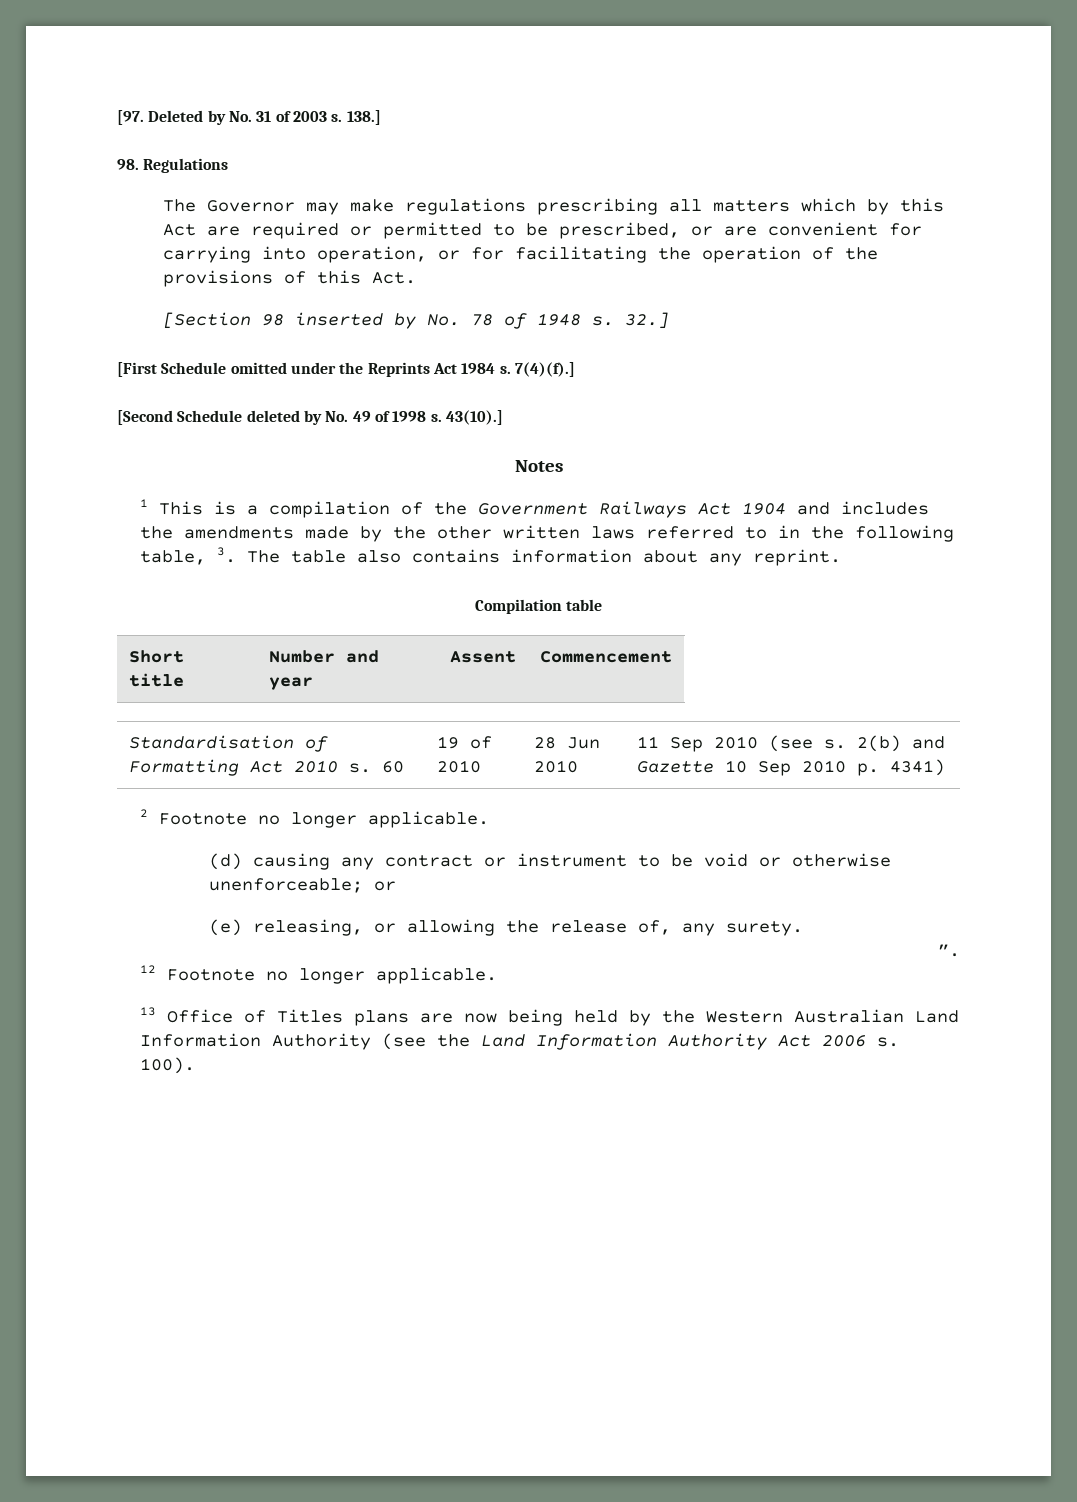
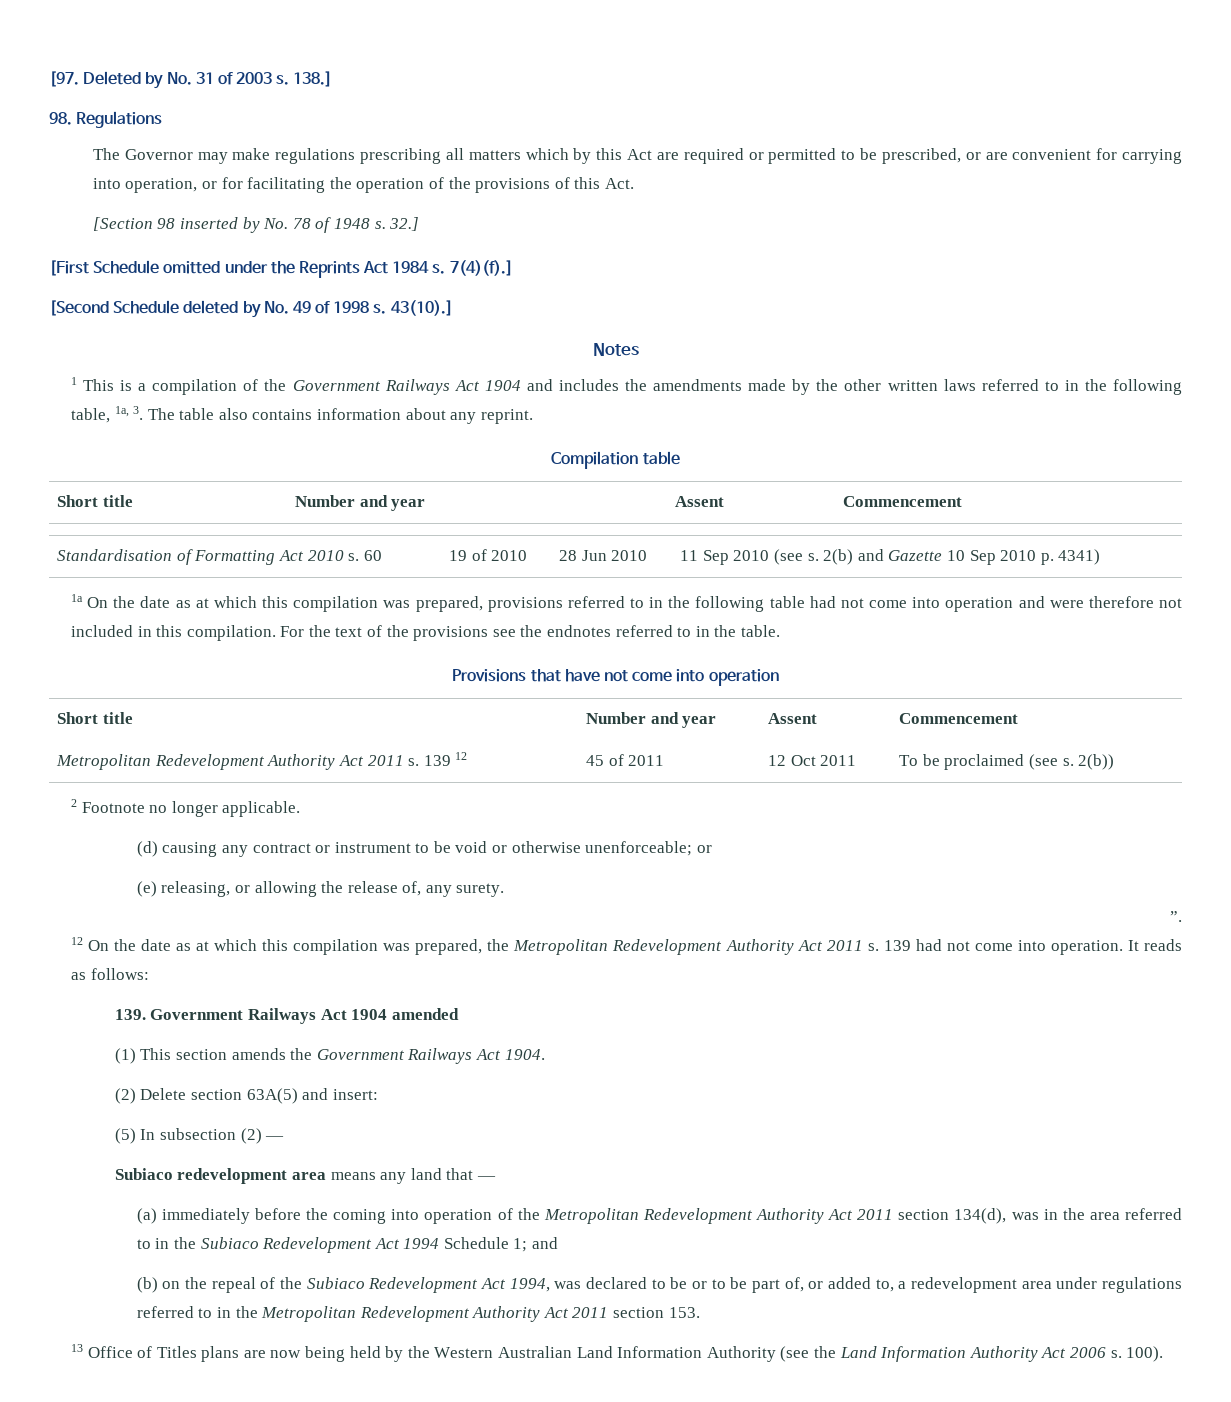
- 1 This is a compilation of the Government Railways Act 1904 and includes the amendments made by the other written laws referred to in the following table, 3. The table also contains information about any reprint.
+ 1 This is a compilation of the Government Railways Act 1904 and includes the amendments made by the other written laws referred to in the following table, 1a, 3. The table also contains information about any reprint.
+ 1a On the date as at which this compilation was prepared, provisions referred to in the following table had not come into operation and were therefore not included in this compilation. For the text of the provisions see the endnotes referred to in the table.
+ Provisions that have not come into operation
+ Short title | Number and year | Assent | Commencement
+ Metropolitan Redevelopment Authority Act 2011 s. 139 12 | 45 of 2011 | 12 Oct 2011 | To be proclaimed (see s. 2(b))
- 12 Footnote no longer applicable.
+ 12 On the date as at which this compilation was prepared, the Metropolitan Redevelopment Authority Act 2011 s. 139 had not come into operation. It reads as follows:
+ 139. Government Railways Act 1904 amended
+ (1) This section amends the Government Railways Act 1904.
+ (2) Delete section 63A(5) and insert:
+ (5) In subsection (2) —
+ Subiaco redevelopment area means any land that —
+ (a) immediately before the coming into operation of the Metropolitan Redevelopment Authority Act 2011 section 134(d), was in the area referred to in the Subiaco Redevelopment Act 1994 Schedule 1; and
+ (b) on the repeal of the Subiaco Redevelopment Act 1994, was declared to be or to be part of, or added to, a redevelopment area under regulations referred to in the Metropolitan Redevelopment Authority Act 2011 section 153.

